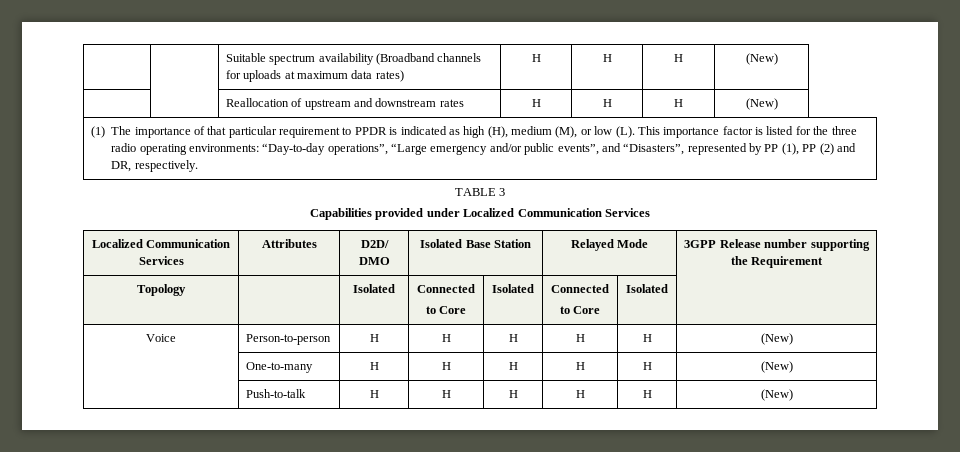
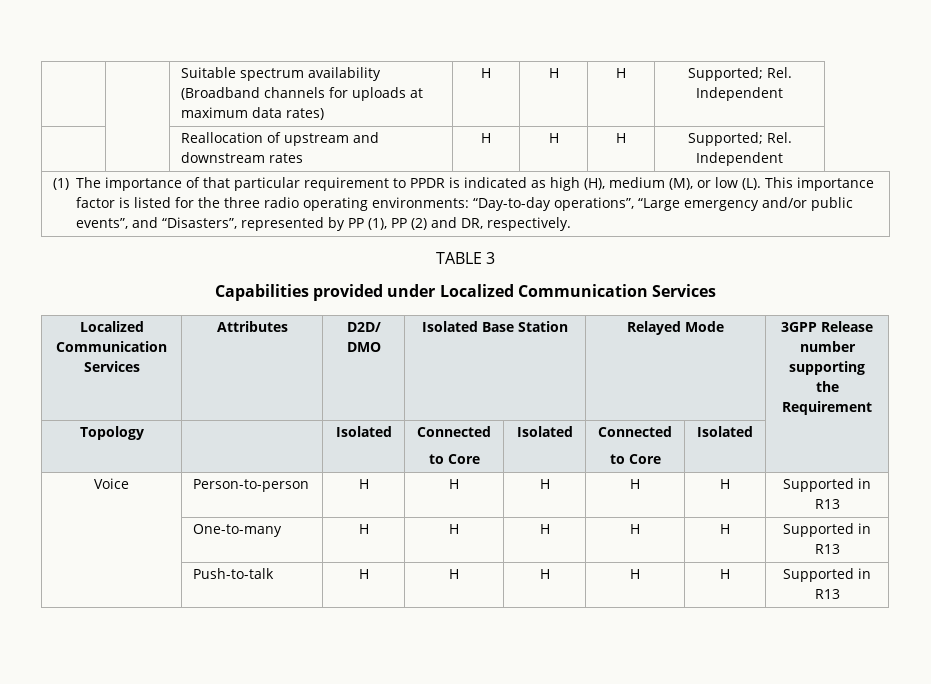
- | | Suitable spectrum availability (Broadband channels for uploads at maximum data rates) | H | H | H | (New)
+ | | Suitable spectrum availability (Broadband channels for uploads at maximum data rates) | H | H | H | Supported; Rel. Independent
- | | Reallocation of upstream and downstream rates | H | H | H | (New)
+ | | Reallocation of upstream and downstream rates | H | H | H | Supported; Rel. Independent
- Voice | Person-to-person | H | H | H | H | H | (New)
+ Voice | Person-to-person | H | H | H | H | H | Supported in R13
- | One-to-many | H | H | H | H | H | (New)
+ | One-to-many | H | H | H | H | H | Supported in R13
- | Push-to-talk | H | H | H | H | H | (New)
+ | Push-to-talk | H | H | H | H | H | Supported in R13

